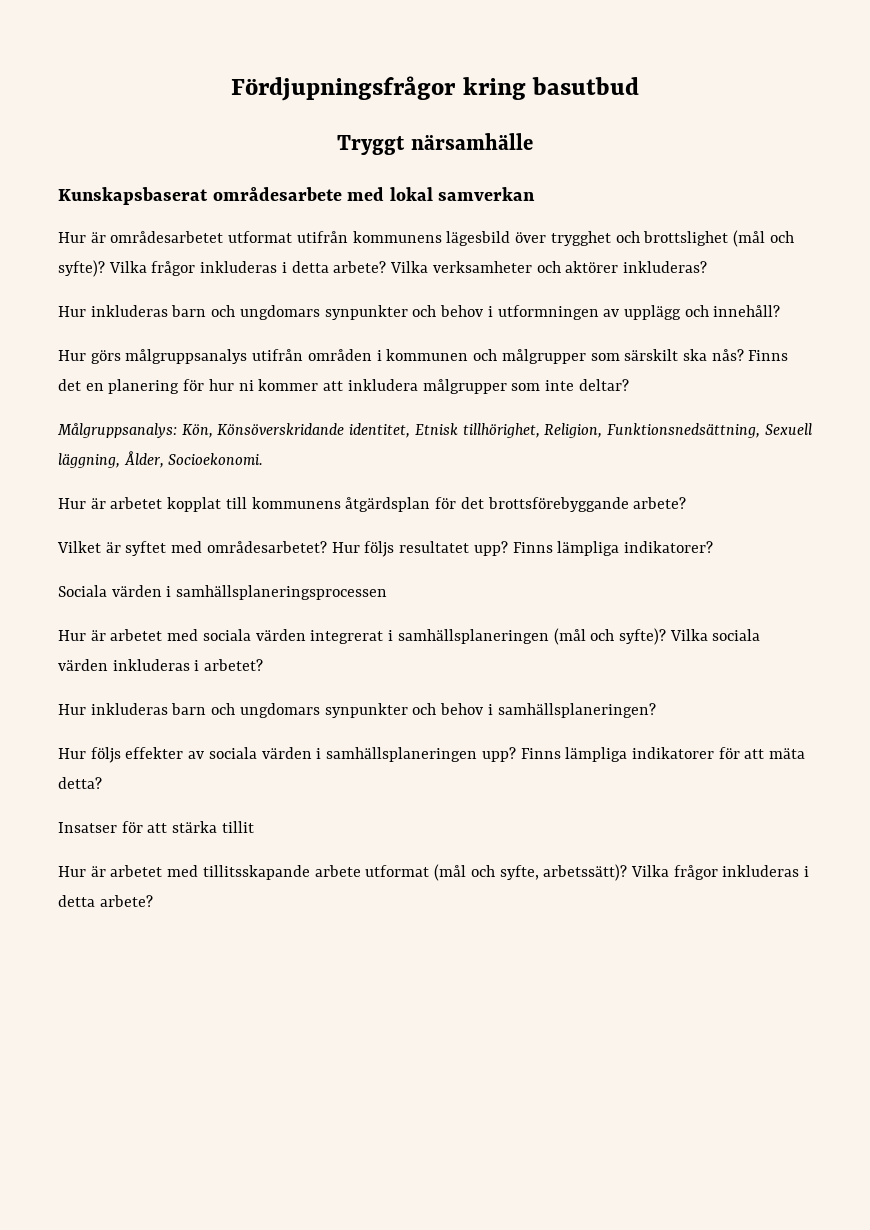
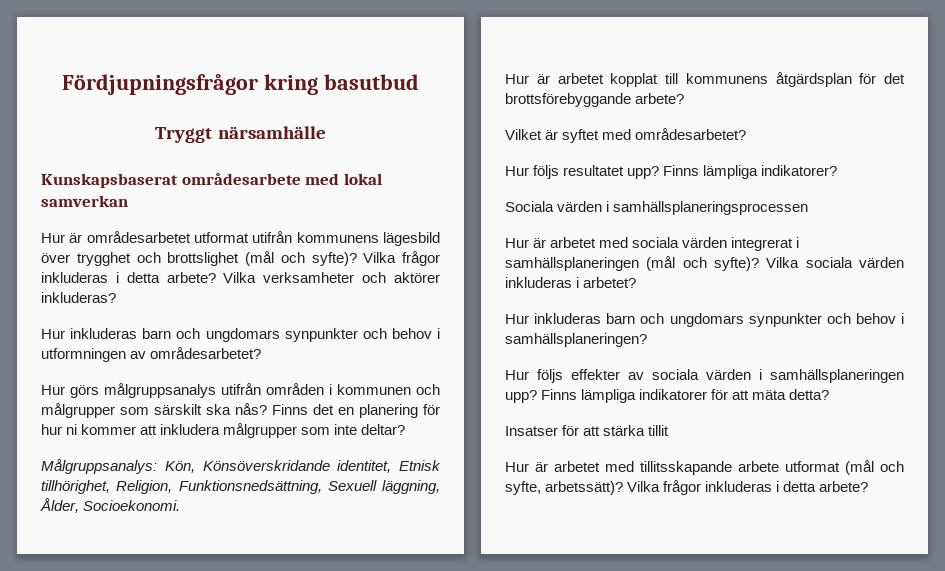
- Hur inkluderas barn och ungdomars synpunkter och behov i utformningen av upplägg och innehåll?
+ Hur inkluderas barn och ungdomars synpunkter och behov i utformningen av områdesarbetet?
- Vilket är syftet med områdesarbetet? Hur följs resultatet upp?
+ Vilket är syftet med områdesarbetet?
+ Hur följs resultatet upp?

